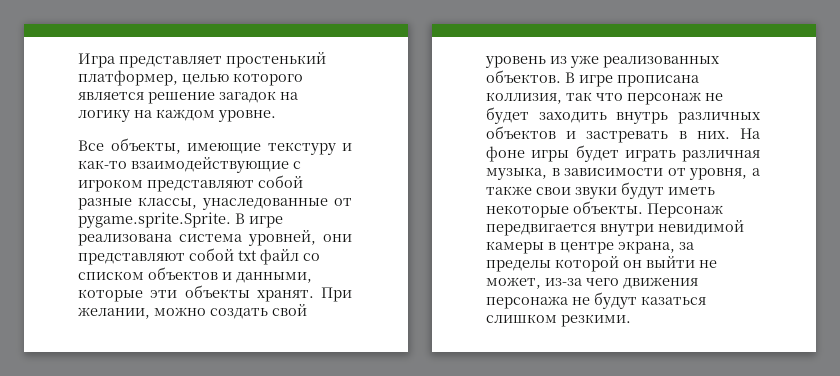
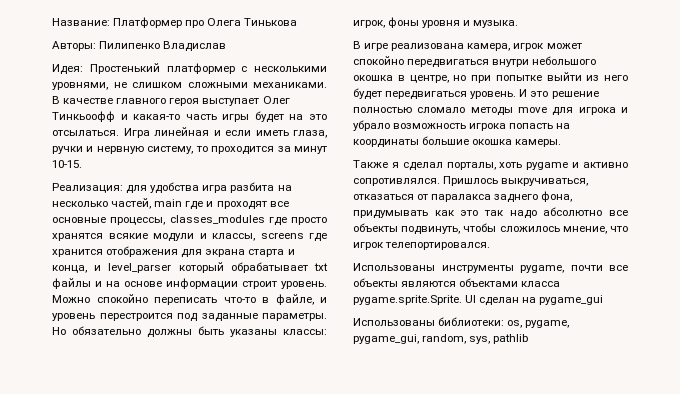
- Игра представляет простенький платформер, целью которого является решение загадок на логику на каждом уровне.
- Все объекты, имеющие текстуру и как-то взаимодействующие с игроком представляют собой разные классы, унаследованные от pygame.sprite.Sprite. В игре реализована система уровней, они представляют собой txt файл со списком объектов и данными, которые эти объекты хранят. При желании, можно создать свой уровень из уже реализованных объектов. В игре прописана коллизия, так что персонаж не будет заходить внутрь различных объектов и застревать в них. На фоне игры будет играть различная музыка, в зависимости от уровня, а также свои звуки будут иметь некоторые объекты. Персонаж передвигается внутри невидимой камеры в центре экрана, за пределы которой он выйти не может, из-за чего движения персонажа не будут казаться слишком резкими.
+ Название: Платформер про Олега Тинькова
+ Авторы: Пилипенко Владислав
+ Идея: Простенький платформер с несколькими уровнями, не слишком сложными механиками. В качестве главного героя выступает Олег Тинкьоофф и какая-то часть игры будет на это отсылаться. Игра линейная и если иметь глаза, ручки и нервную систему, то проходится за минут 10-15.
+ Реализация: для удобства игра разбита на несколько частей, main где и проходят все основные процессы, classes_modules где просто хранятся всякие модули и классы, screens где хранится отображения для экрана старта и конца, и level_parser который обрабатывает txt файлы и на основе информации строит уровень. Можно спокойно переписать что-то в файле, и уровень перестроится под заданные параметры. Но обязательно должны быть указаны классы: игрок, фоны уровня и музыка.
+ В игре реализована камера, игрок может спокойно передвигаться внутри небольшого окошка в центре, но при попытке выйти из него будет передвигаться уровень. И это решение полностью сломало методы move для игрока и убрало возможность игрока попасть на координаты большие окошка камеры.
+ Также я сделал порталы, хоть pygame и активно сопротивлялся. Пришлось выкручиваться, отказаться от паралакса заднего фона, придумывать как это так надо абсолютно все объекты подвинуть, чтобы сложилось мнение, что игрок телепортировался.
+ Использованы инструменты pygame, почти все объекты являются объектами класса pygame.sprite.Sprite. UI сделан на pygame_gui
+ Использованы библиотеки: os, pygame, pygame_gui, random, sys, pathlib

